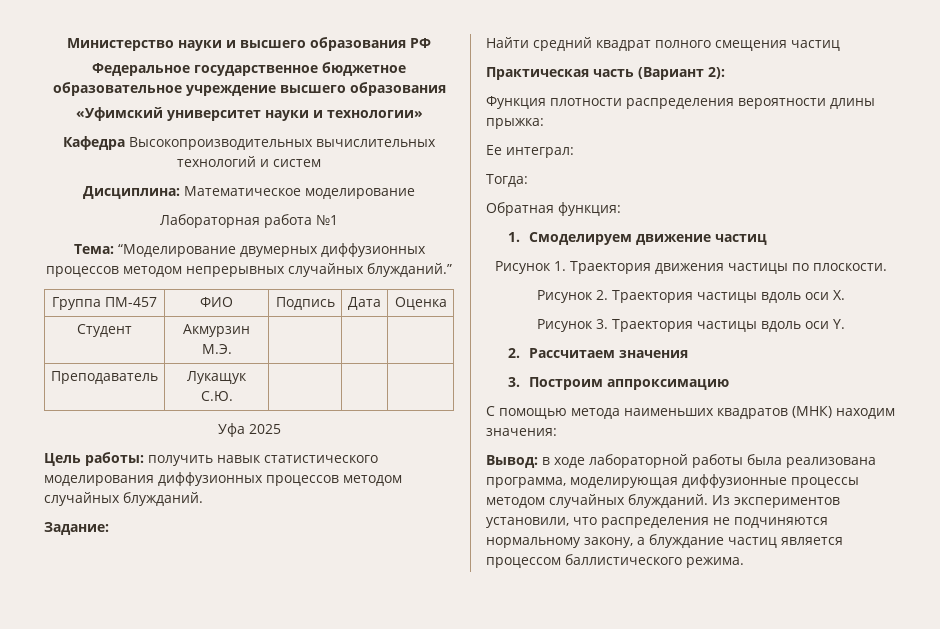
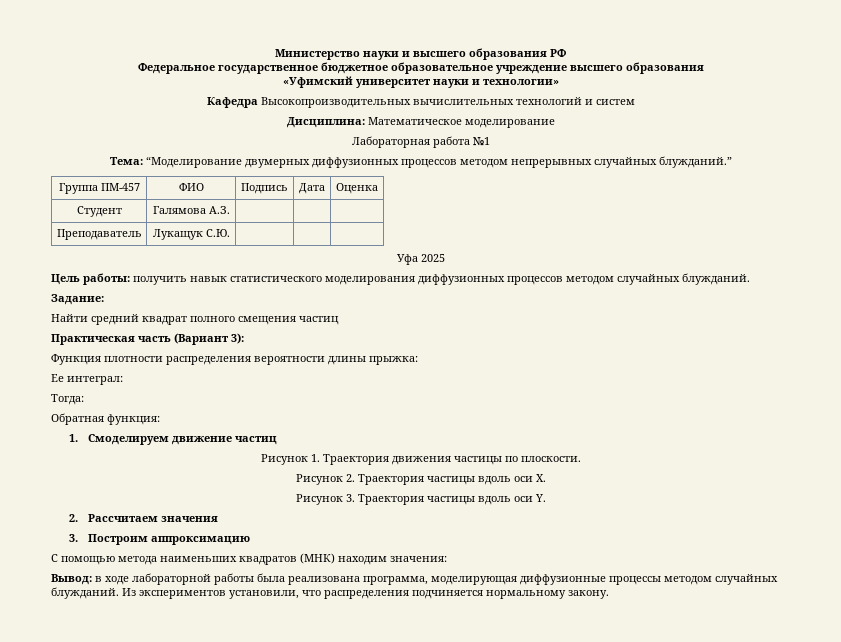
- Студент | Акмурзин М.Э. | | |
+ Студент | Галямова А.З. | | |
- Практическая часть (Вариант 2):
+ Практическая часть (Вариант 3):
- Из экспериментов установили, что распределения не подчиняются нормальному закону, а блуждание частиц является процессом баллистического режима.
+ Из экспериментов установили, что распределения подчиняется нормальному закону.

